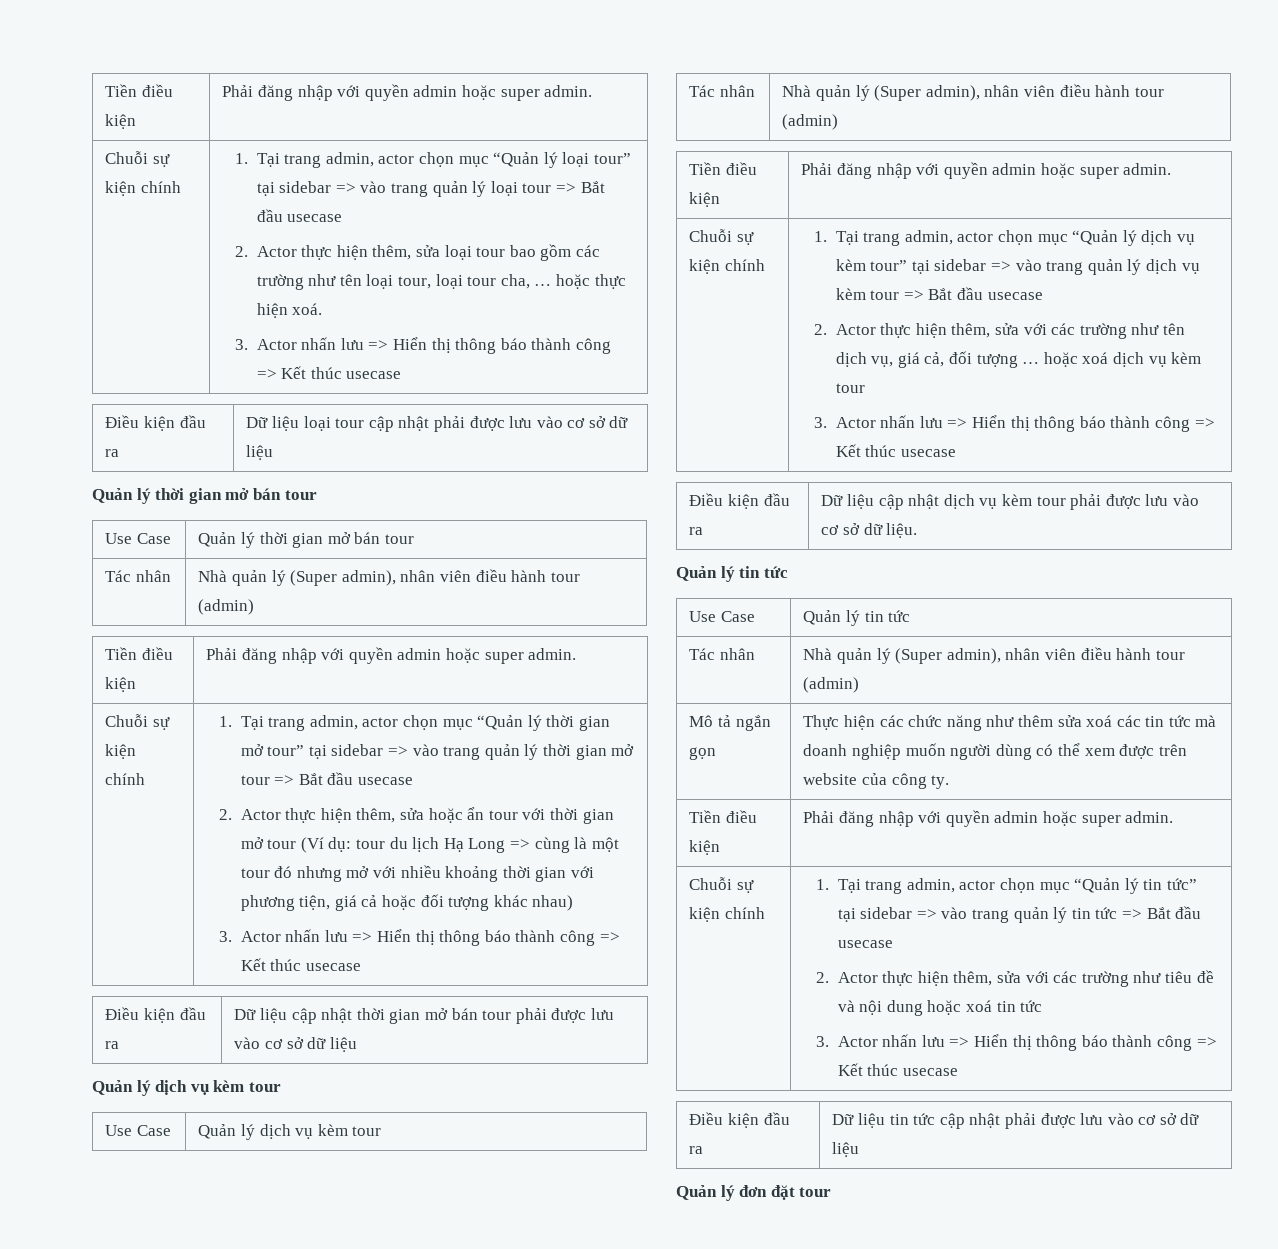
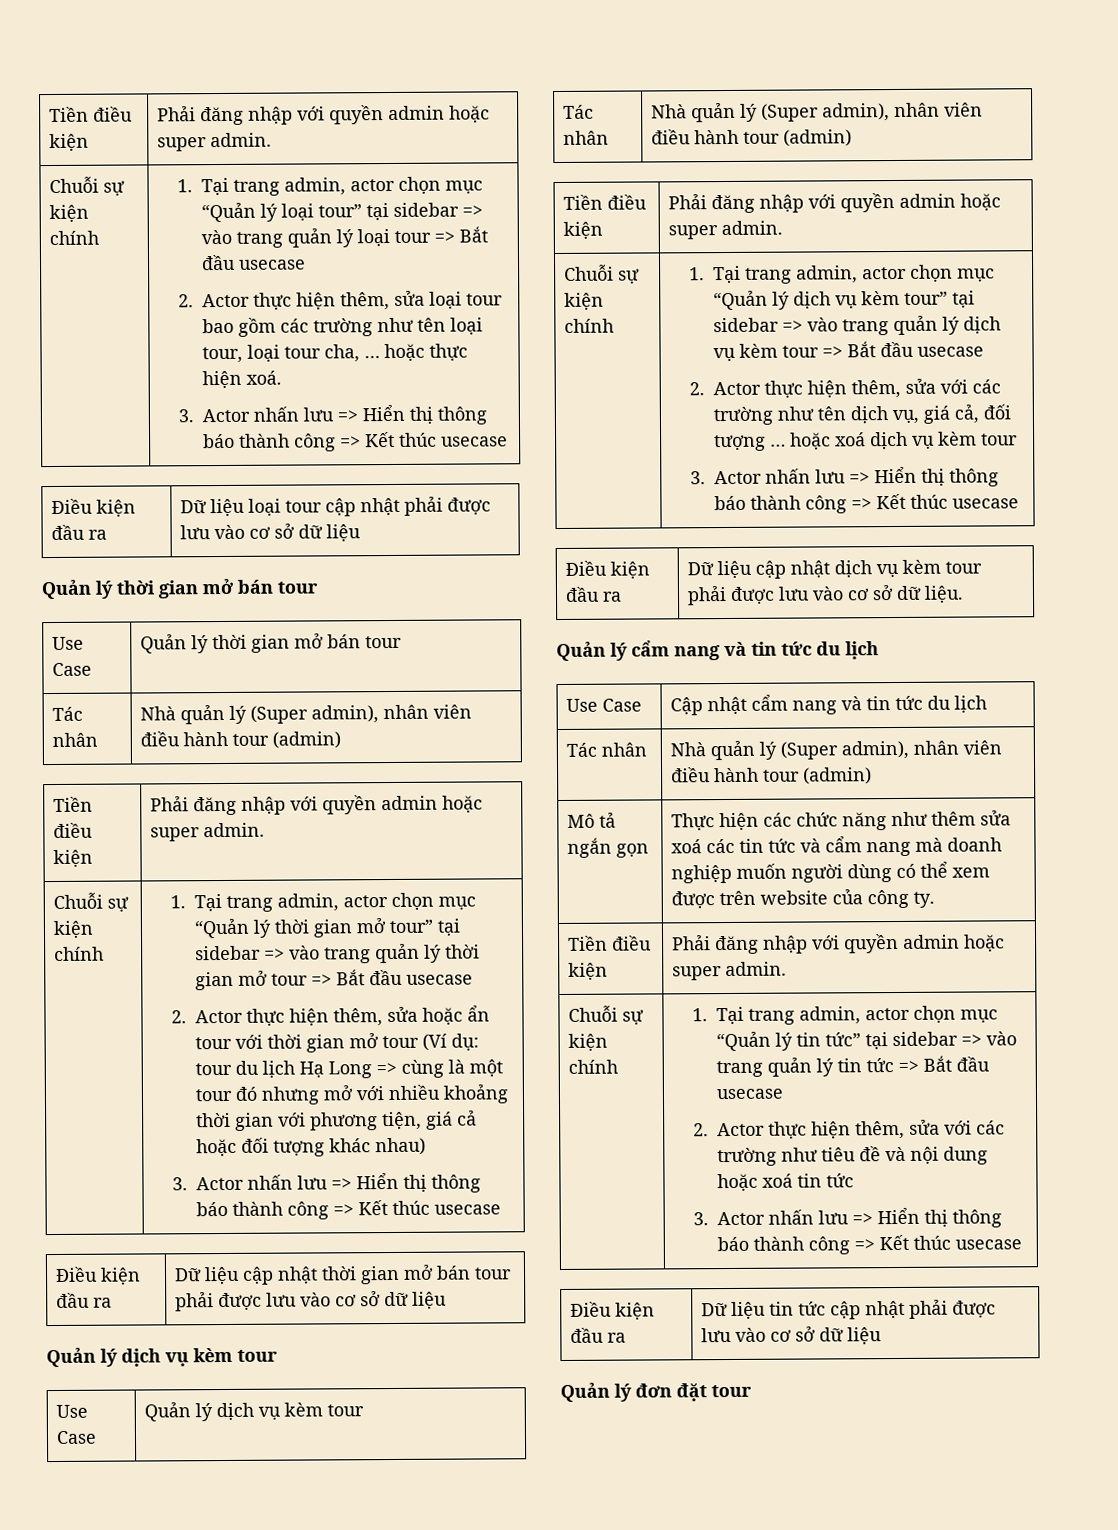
  Điều kiện đầu ra | Dữ liệu cập nhật dịch vụ kèm tour phải được lưu vào cơ sở dữ liệu.
- Quản lý tin tức
- Use Case | Quản lý tin tức
+ Quản lý cẩm nang và tin tức du lịch
+ Use Case | Cập nhật cẩm nang và tin tức du lịch
- Mô tả ngắn gọn | Thực hiện các chức năng như thêm sửa xoá các tin tức mà doanh nghiệp muốn người dùng có thể xem được trên website của công ty.
+ Mô tả ngắn gọn | Thực hiện các chức năng như thêm sửa xoá các tin tức và cẩm nang mà doanh nghiệp muốn người dùng có thể xem được trên website của công ty.

